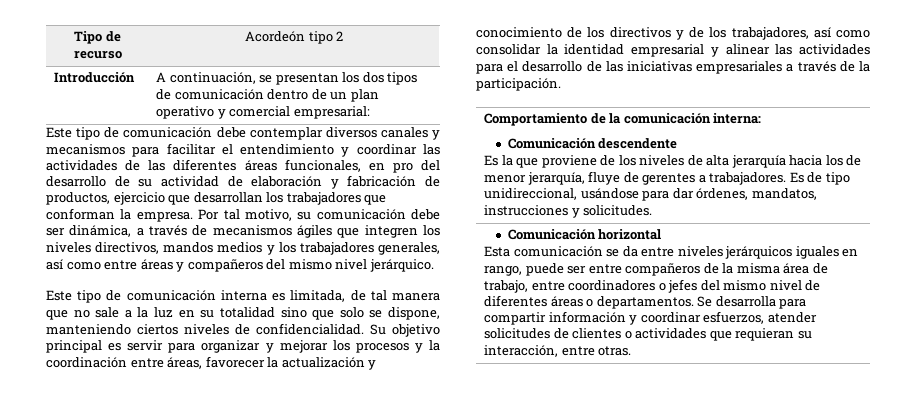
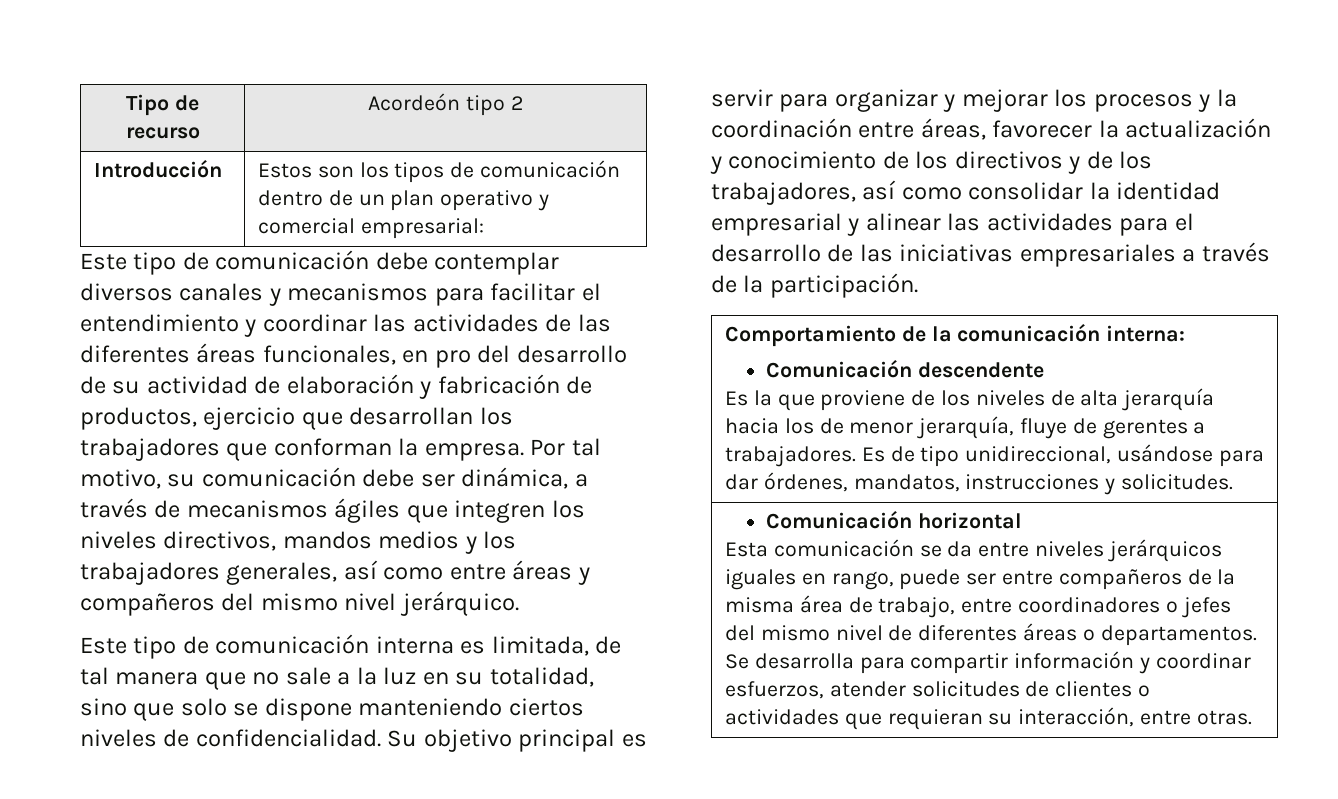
- Introducción | A continuación, se presentan los dos tipos de comunicación dentro de un plan operativo y comercial empresarial:
+ Introducción | Estos son los tipos de comunicación dentro de un plan operativo y comercial empresarial:
- Este tipo de comunicación interna es limitada, de tal manera que no sale a la luz en su totalidad sino que solo se dispone, manteniendo ciertos niveles de confidencialidad.
+ Este tipo de comunicación interna es limitada, de tal manera que no sale a la luz en su totalidad, sino que solo se dispone manteniendo ciertos niveles de confidencialidad.

